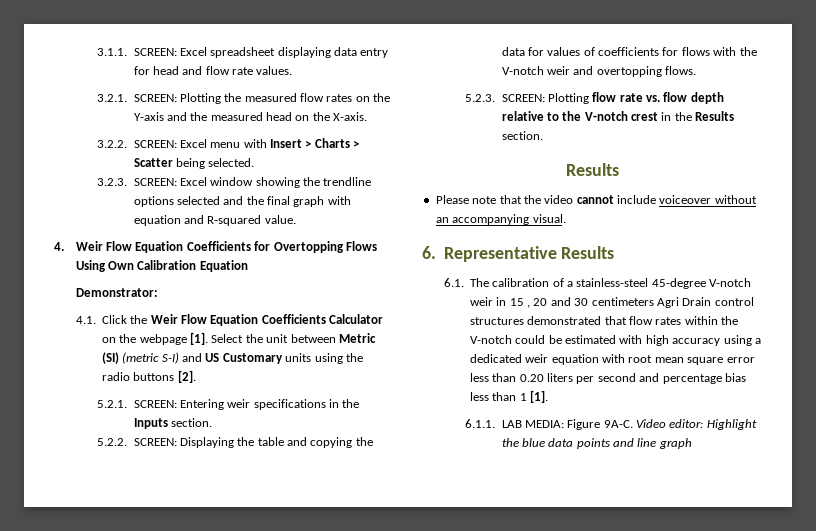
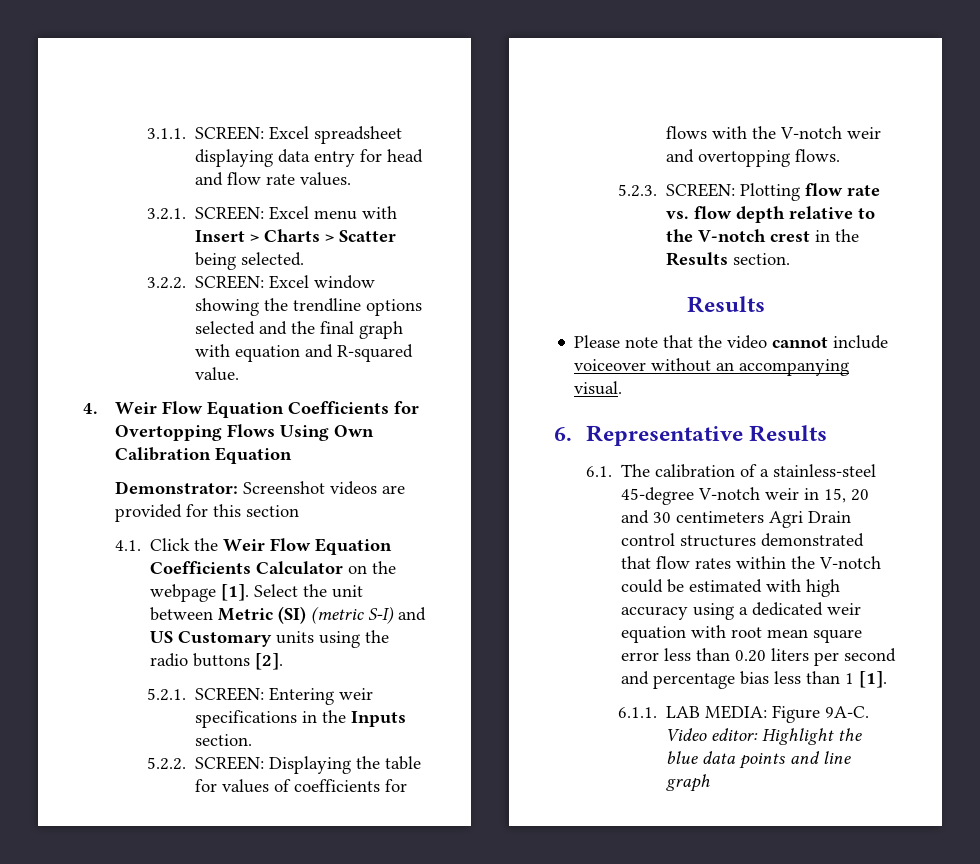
- 3.2.1. SCREEN: Plotting the measured flow rates on the Y-axis and the measured head on the X-axis.
- 3.2.2. SCREEN: Excel menu with Insert > Charts > Scatter being selected.
+ 3.2.1. SCREEN: Excel menu with Insert > Charts > Scatter being selected.
- 3.2.3. SCREEN: Excel window showing the trendline options selected and the final graph with equation and R-squared value.
+ 3.2.2. SCREEN: Excel window showing the trendline options selected and the final graph with equation and R-squared value.
- Demonstrator:
+ Demonstrator: Screenshot videos are provided for this section
- 5.2.2. SCREEN: Displaying the table and copying the data for values of coefficients for flows with the V-notch weir and overtopping flows.
+ 5.2.2. SCREEN: Displaying the table for values of coefficients for flows with the V-notch weir and overtopping flows.
- 6.1. The calibration of a stainless-steel 45-degree V-notch weir in 15 , 20 and 30 centimeters Agri Drain control structures demonstrated that flow rates within the V-notch could be estimated with high accuracy using a dedicated weir equation with root mean square error less than 0.20 liters per second and percentage bias less than 1 [1].
+ 6.1. The calibration of a stainless-steel 45-degree V-notch weir in 15, 20 and 30 centimeters Agri Drain control structures demonstrated that flow rates within the V-notch could be estimated with high accuracy using a dedicated weir equation with root mean square error less than 0.20 liters per second and percentage bias less than 1 [1].

